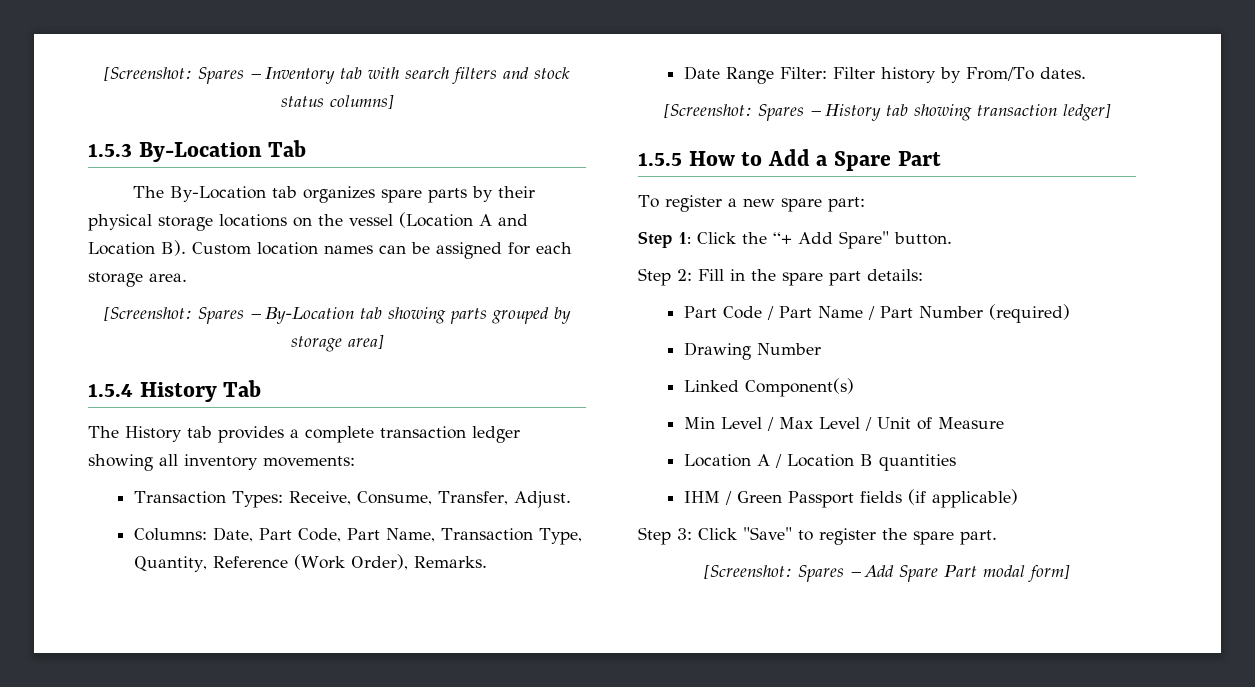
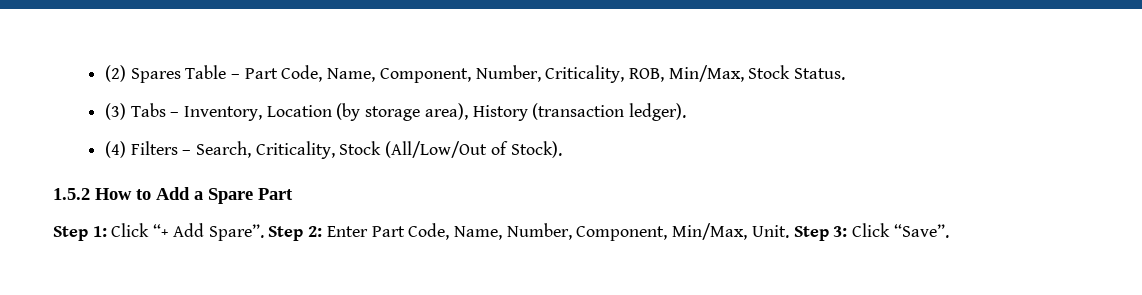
- [Screenshot: Spares – Inventory tab with search filters and stock status columns]
- 1.5.3 By-Location Tab
- The By-Location tab organizes spare parts by their physical storage locations on the vessel (Location A and Location B). Custom location names can be assigned for each storage area.
- [Screenshot: Spares – By-Location tab showing parts grouped by storage area]
- 1.5.4 History Tab
- The History tab provides a complete transaction ledger showing all inventory movements:
- Transaction Types: Receive, Consume, Transfer, Adjust.
- Columns: Date, Part Code, Part Name, Transaction Type, Quantity, Reference (Work Order), Remarks.
- Date Range Filter: Filter history by From/To dates.
- [Screenshot: Spares – History tab showing transaction ledger]
- 1.5.5 How to Add a Spare Part
+ (2) Spares Table – Part Code, Name, Component, Number, Criticality, ROB, Min/Max, Stock Status.
+ (3) Tabs – Inventory, Location (by storage area), History (transaction ledger).
+ (4) Filters – Search, Criticality, Stock (All/Low/Out of Stock).
+ 1.5.2 How to Add a Spare Part
- To register a new spare part:
- Step 1: Click the “+ Add Spare" button.
- Step 2: Fill in the spare part details:
- Part Code / Part Name / Part Number (required)
- Drawing Number
- Linked Component(s)
- Min Level / Max Level / Unit of Measure
- Location A / Location B quantities
- IHM / Green Passport fields (if applicable)
- Step 3: Click "Save" to register the spare part.
- [Screenshot: Spares – Add Spare Part modal form]
+ Step 1: Click “+ Add Spare”. Step 2: Enter Part Code, Name, Number, Component, Min/Max, Unit. Step 3: Click “Save”.

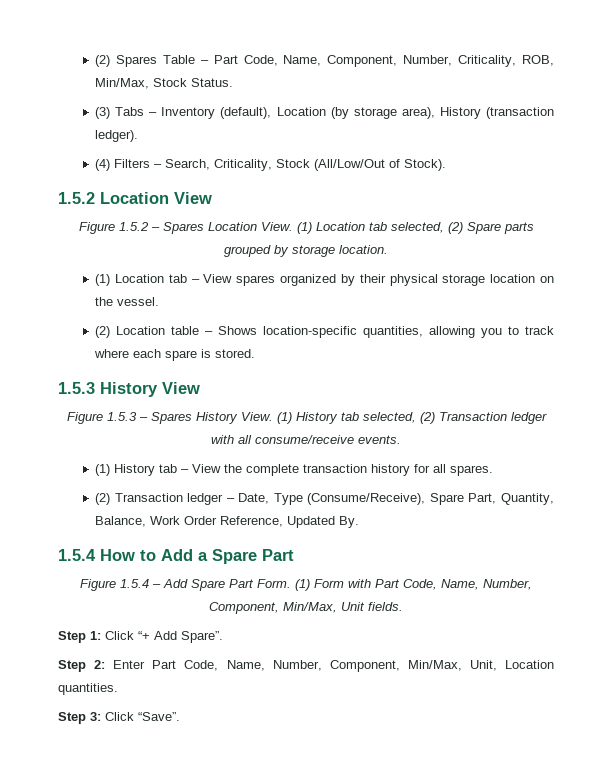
- (3) Tabs – Inventory, Location (by storage area), History (transaction ledger).
+ (3) Tabs – Inventory (default), Location (by storage area), History (transaction ledger).
- 1.5.2 How to Add a Spare Part
+ 1.5.2 Location View
+ Figure 1.5.2 – Spares Location View. (1) Location tab selected, (2) Spare parts grouped by storage location.
+ (1) Location tab – View spares organized by their physical storage location on the vessel.
+ (2) Location table – Shows location-specific quantities, allowing you to track where each spare is stored.
+ 1.5.3 History View
+ Figure 1.5.3 – Spares History View. (1) History tab selected, (2) Transaction ledger with all consume/receive events.
+ (1) History tab – View the complete transaction history for all spares.
+ (2) Transaction ledger – Date, Type (Consume/Receive), Spare Part, Quantity, Balance, Work Order Reference, Updated By.
+ 1.5.4 How to Add a Spare Part
+ Figure 1.5.4 – Add Spare Part Form. (1) Form with Part Code, Name, Number, Component, Min/Max, Unit fields.
- Step 1: Click “+ Add Spare”. Step 2: Enter Part Code, Name, Number, Component, Min/Max, Unit. Step 3: Click “Save”.
+ Step 1: Click “+ Add Spare”.
+ Step 2: Enter Part Code, Name, Number, Component, Min/Max, Unit, Location quantities.
+ Step 3: Click “Save”.

